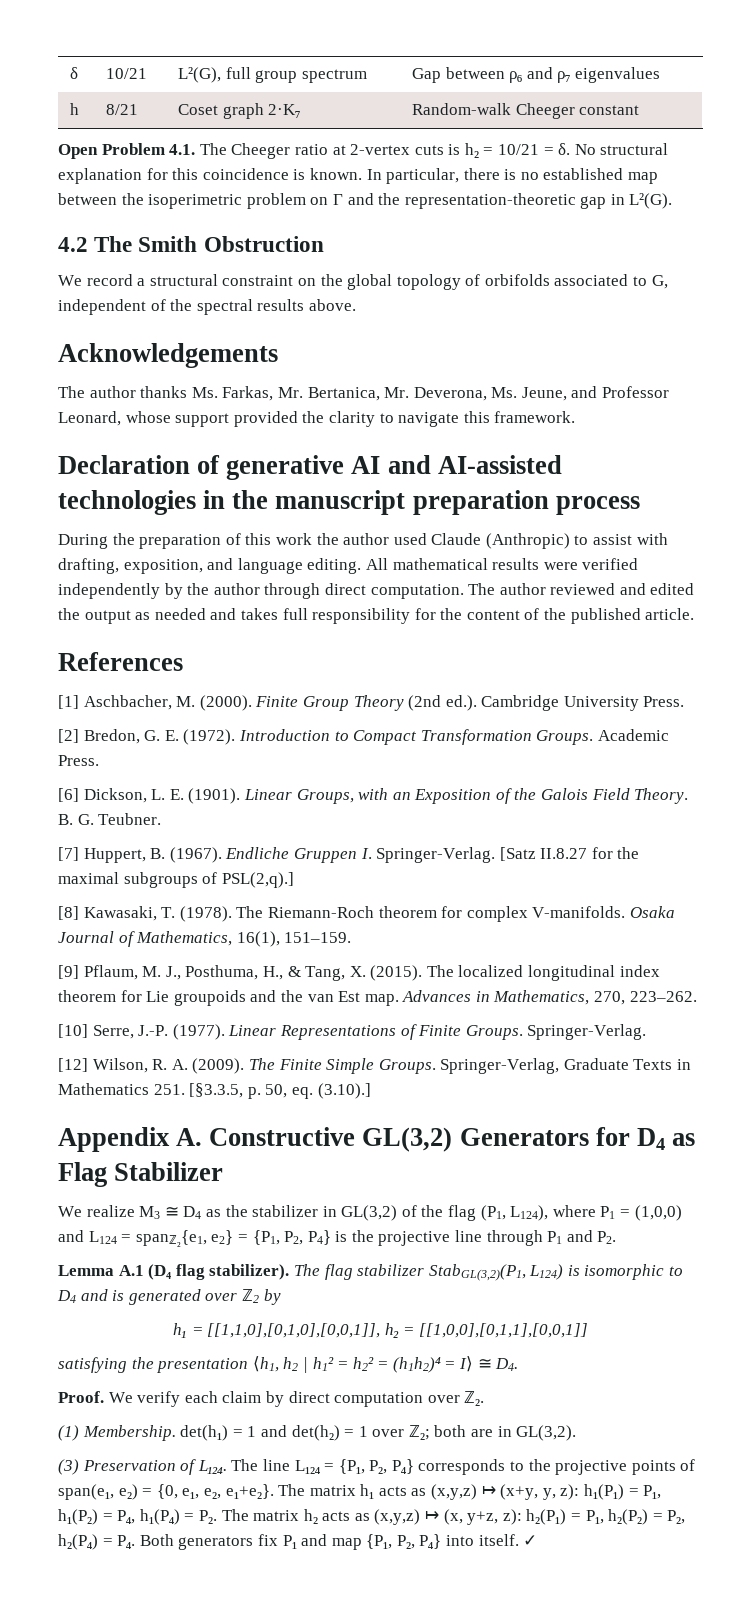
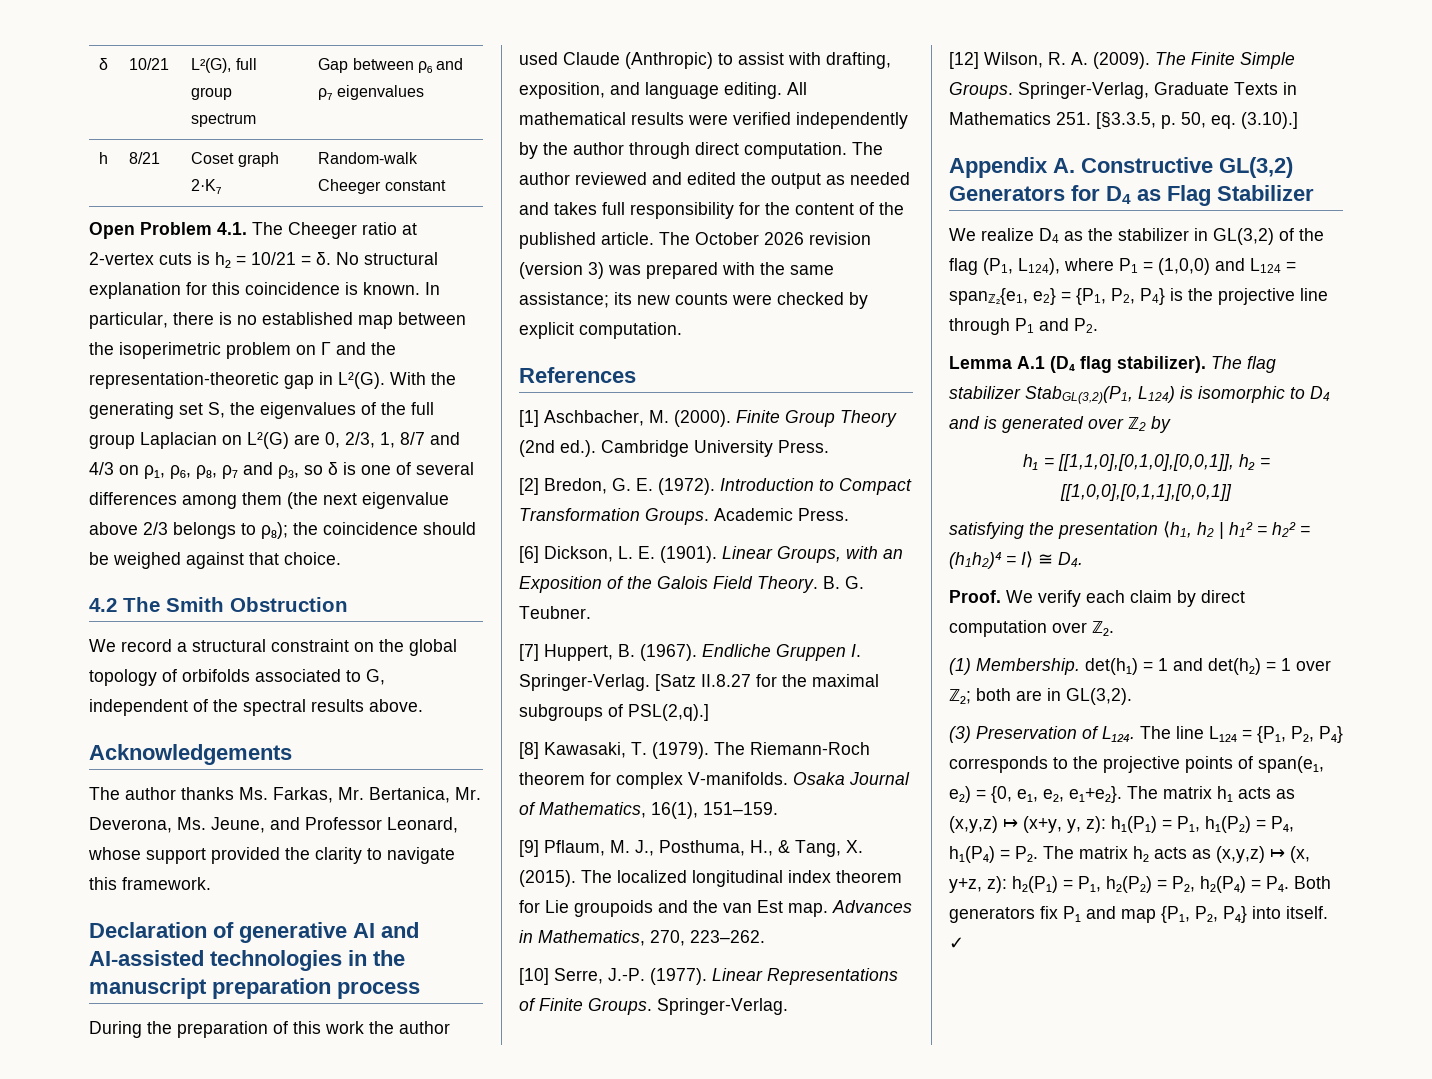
+ With the generating set S, the eigenvalues of the full group Laplacian on L²(G) are 0, 2/3, 1, 8/7 and 4/3 on ρ₁, ρ₆, ρ₈, ρ₇ and ρ₃, so δ is one of several differences among them (the next eigenvalue above 2/3 belongs to ρ₈); the coincidence should be weighed against that choice.
+ The October 2026 revision (version 3) was prepared with the same assistance; its new counts were checked by explicit computation.
- [8] Kawasaki, T. (1978).
+ [8] Kawasaki, T. (1979).
- We realize M3 ≅ D4 as the stabilizer in GL(3,2) of the flag (P1, L124), where P1 = (1,0,0) and L124 = spanℤ₂{e1, e2} = {P1, P2, P4} is the projective line through P1 and P2.
+ We realize D4 as the stabilizer in GL(3,2) of the flag (P1, L124), where P1 = (1,0,0) and L124 = spanℤ₂{e1, e2} = {P1, P2, P4} is the projective line through P1 and P2.

